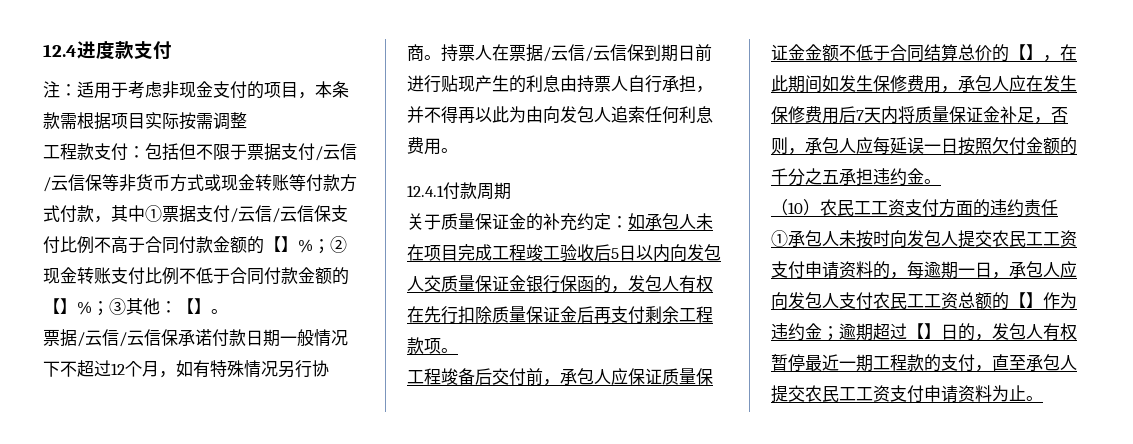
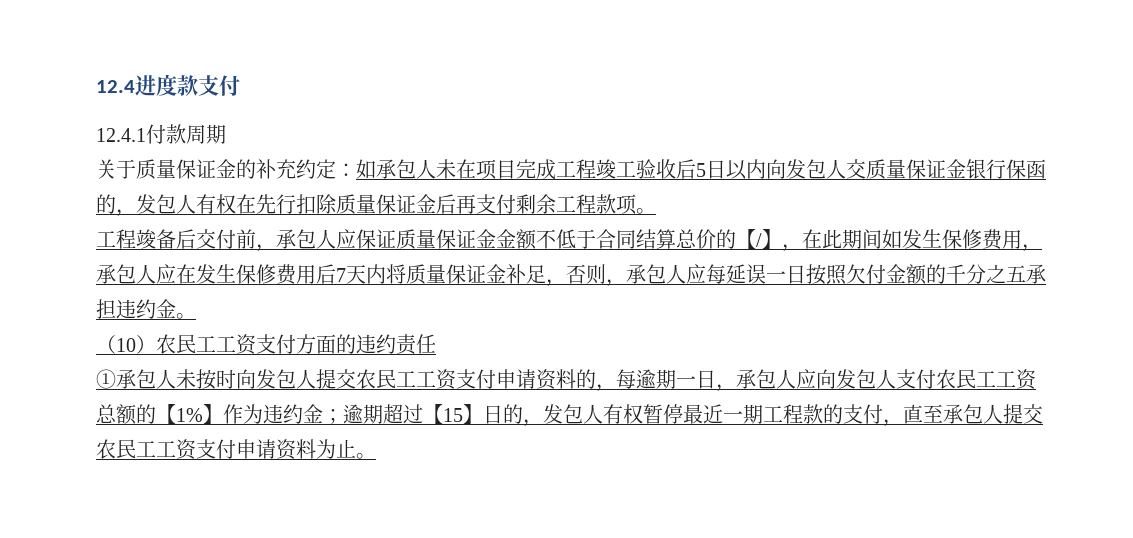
- 注：适用于考虑非现金支付的项目，本条款需根据项目实际按需调整
- 工程款支付：包括但不限于票据支付/云信/云信保等非货币方式或现金转账等付款方式付款，其中①票据支付/云信/云信保支付比例不高于合同付款金额的【】%；②现金转账支付比例不低于合同付款金额的【】%；③其他：【】。
- 票据/云信/云信保承诺付款日期一般情况下不超过12个月，如有特殊情况另行协商。持票人在票据/云信/云信保到期日前进行贴现产生的利息由持票人自行承担，并不得再以此为由向发包人追索任何利息费用。
- 工程竣备后交付前，承包人应保证质量保证金金额不低于合同结算总价的【】，在此期间如发生保修费用，承包人应在发生保修费用后7天内将质量保证金补足，否则，承包人应每延误一日按照欠付金额的千分之五承担违约金。
+ 工程竣备后交付前，承包人应保证质量保证金金额不低于合同结算总价的【/】，在此期间如发生保修费用，承包人应在发生保修费用后7天内将质量保证金补足，否则，承包人应每延误一日按照欠付金额的千分之五承担违约金。
- ①承包人未按时向发包人提交农民工工资支付申请资料的，每逾期一日，承包人应向发包人支付农民工工资总额的【】作为违约金；逾期超过【】日的，发包人有权暂停最近一期工程款的支付，直至承包人提交农民工工资支付申请资料为止。
+ ①承包人未按时向发包人提交农民工工资支付申请资料的，每逾期一日，承包人应向发包人支付农民工工资总额的【1%】作为违约金；逾期超过【15】日的，发包人有权暂停最近一期工程款的支付，直至承包人提交农民工工资支付申请资料为止。

